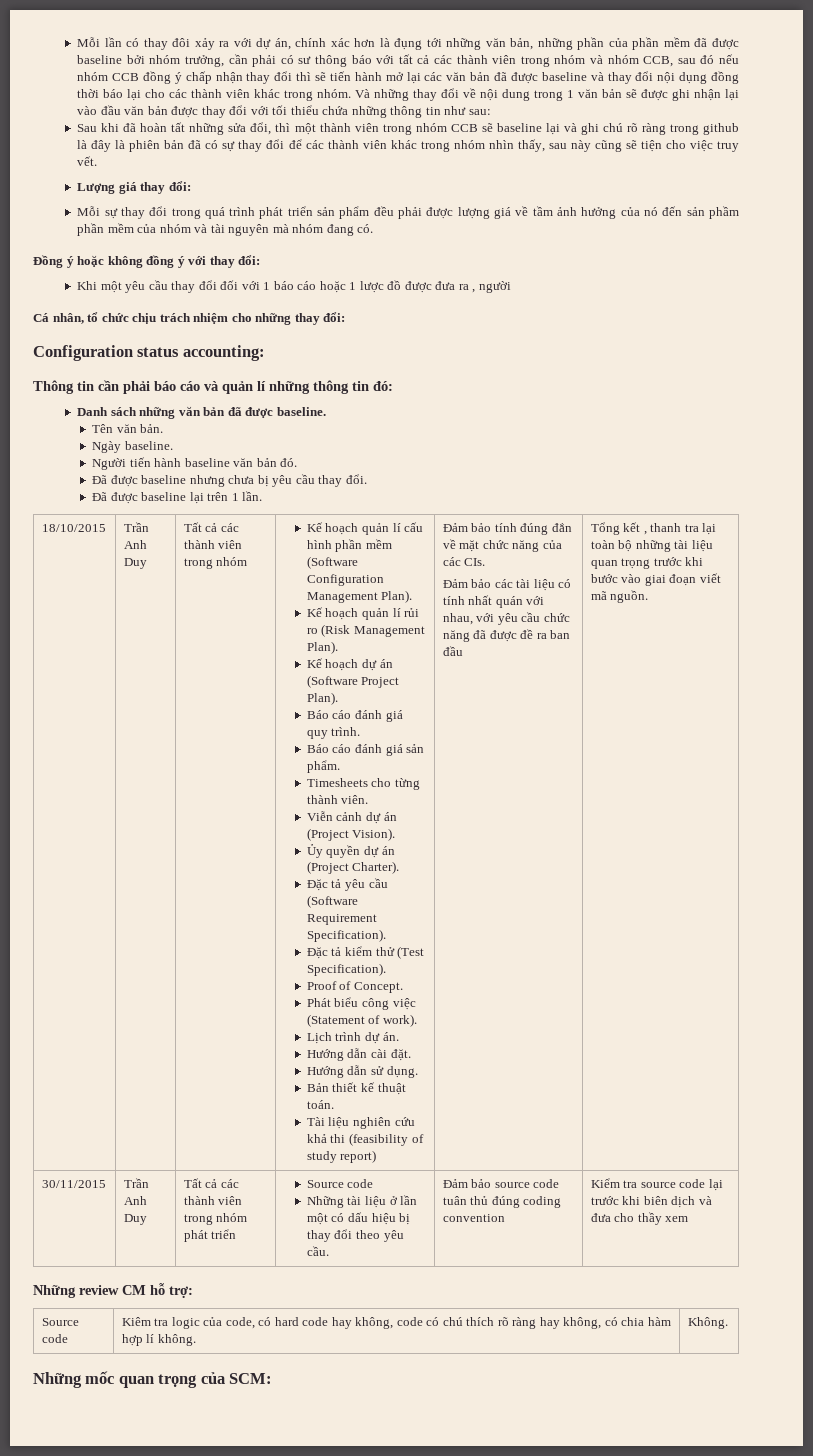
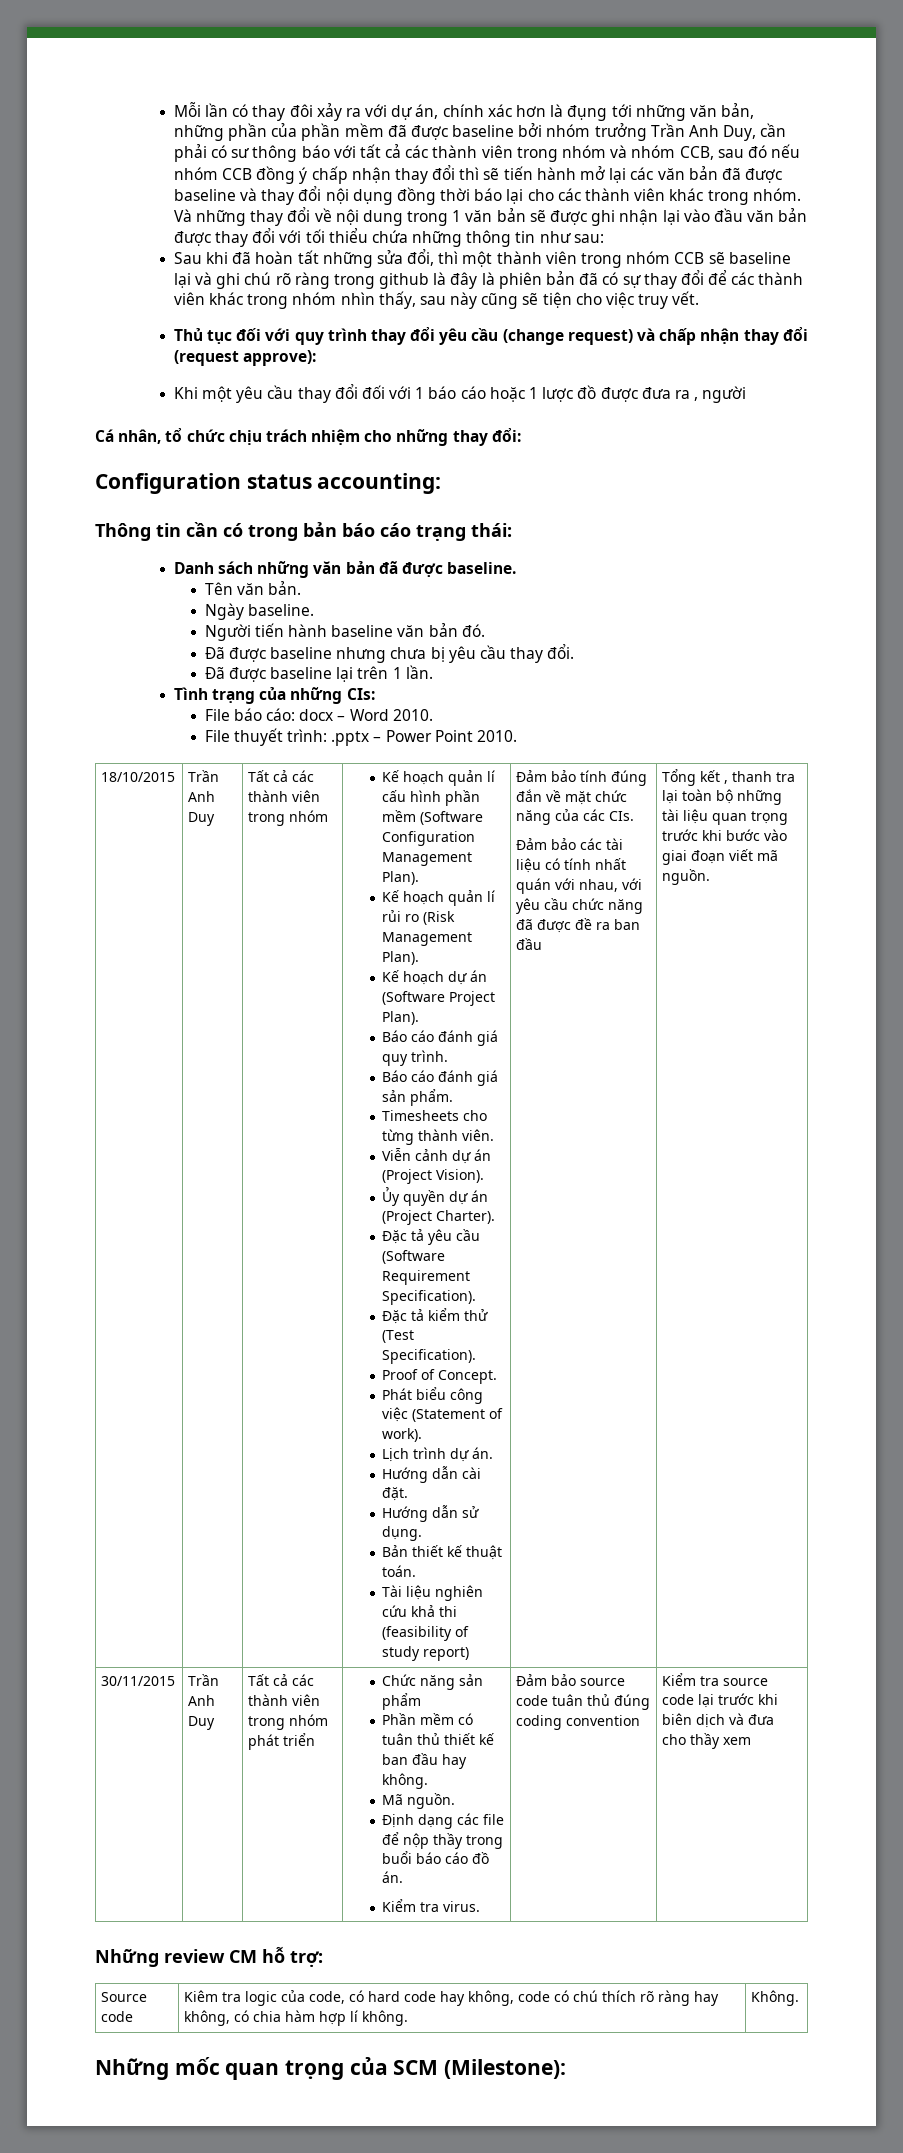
- Mỗi lần có thay đôi xảy ra với dự án, chính xác hơn là đụng tới những văn bản, những phần của phần mềm đã được baseline bởi nhóm trưởng, cần phải có sư thông báo với tất cả các thành viên trong nhóm và nhóm CCB, sau đó nếu nhóm CCB đồng ý chấp nhận thay đổi thì sẽ tiến hành mở lại các văn bản đã được baseline và thay đổi nội dụng đồng thời báo lại cho các thành viên khác trong nhóm.
+ Mỗi lần có thay đôi xảy ra với dự án, chính xác hơn là đụng tới những văn bản, những phần của phần mềm đã được baseline bởi nhóm trưởng Trần Anh Duy, cần phải có sư thông báo với tất cả các thành viên trong nhóm và nhóm CCB, sau đó nếu nhóm CCB đồng ý chấp nhận thay đổi thì sẽ tiến hành mở lại các văn bản đã được baseline và thay đổi nội dụng đồng thời báo lại cho các thành viên khác trong nhóm.
- Lượng giá thay đổi:
- Mỗi sự thay đổi trong quá trình phát triển sản phẩm đều phải được lượng giá về tầm ảnh hưởng của nó đến sản phầm phần mềm của nhóm và tài nguyên mà nhóm đang có.
- Đồng ý hoặc không đồng ý với thay đổi:
+ Thủ tục đối với quy trình thay đổi yêu cầu (change request) và chấp nhận thay đổi (request approve):
- Thông tin cần phải báo cáo và quản lí những thông tin đó:
+ Thông tin cần có trong bản báo cáo trạng thái:
+ Tình trạng của những CIs:
+ File báo cáo: docx – Word 2010.
+ File thuyết trình: .pptx – Power Point 2010.
- Tất cả các thành viên trong nhóm phát triển | Source code
- Những tài liệu ở lần một có dấu hiệu bị thay đổi theo yêu cầu.
+ Tất cả các thành viên trong nhóm phát triển | Chức năng sản phẩm
+ Phần mềm có tuân thủ thiết kế ban đầu hay không.
+ Mã nguồn.
+ Định dạng các file để nộp thầy trong buổi báo cáo đồ án.
+ Kiểm tra virus.
- Những mốc quan trọng của SCM:
+ Những mốc quan trọng của SCM (Milestone):

